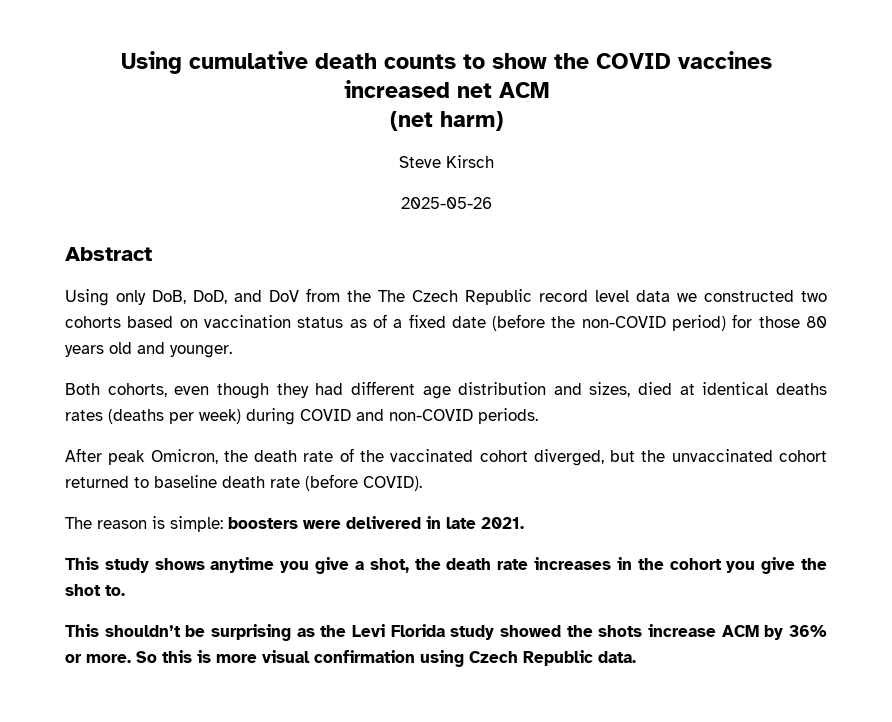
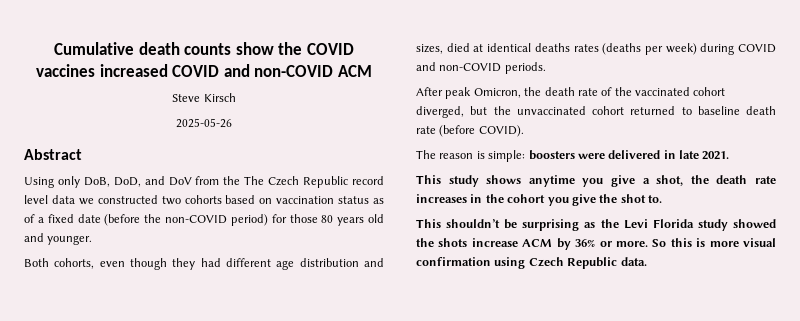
- Using cumulative death counts to show the COVID vaccines increased net ACM
- (net harm)
+ Cumulative death counts show the COVID vaccines increased COVID and non-COVID ACM

